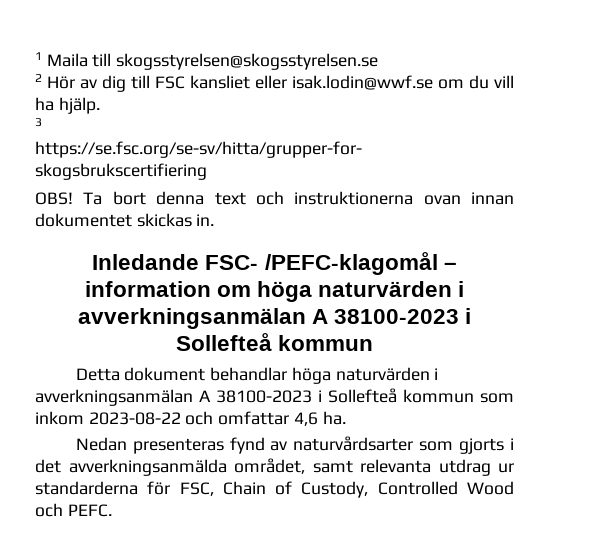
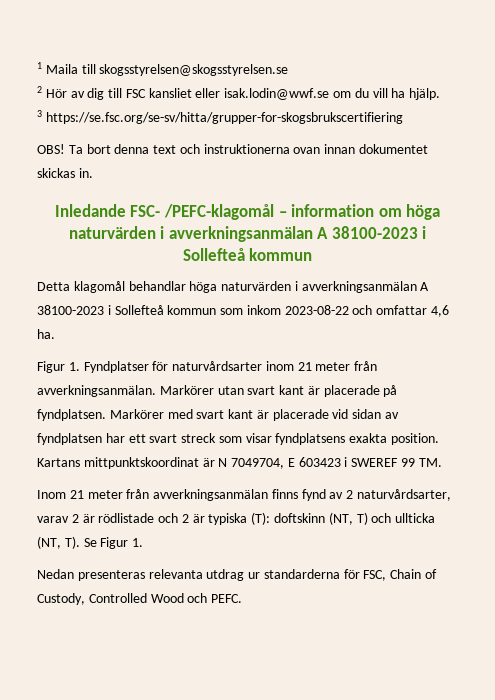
- Detta dokument behandlar höga naturvärden i avverkningsanmälan A 38100-2023 i Sollefteå kommun som inkom 2023-08-22 och omfattar 4,6 ha.
+ Detta klagomål behandlar höga naturvärden i avverkningsanmälan A 38100-2023 i Sollefteå kommun som inkom 2023-08-22 och omfattar 4,6 ha.
- Nedan presenteras fynd av naturvårdsarter som gjorts i det avverkningsanmälda området, samt relevanta utdrag ur standarderna för FSC, Chain of Custody, Controlled Wood och PEFC.
+ Figur 1. Fyndplatser för naturvårdsarter inom 21 meter från avverkningsanmälan. Markörer utan svart kant är placerade på fyndplatsen. Markörer med svart kant är placerade vid sidan av fyndplatsen har ett svart streck som visar fyndplatsens exakta position. Kartans mittpunktskoordinat är N 7049704, E 603423 i SWEREF 99 TM.
+ Inom 21 meter från avverkningsanmälan finns fynd av 2 naturvårdsarter, varav 2 är rödlistade och 2 är typiska (T): doftskinn (NT, T) och ullticka (NT, T). Se Figur 1.
+ Nedan presenteras relevanta utdrag ur standarderna för FSC, Chain of Custody, Controlled Wood och PEFC.

